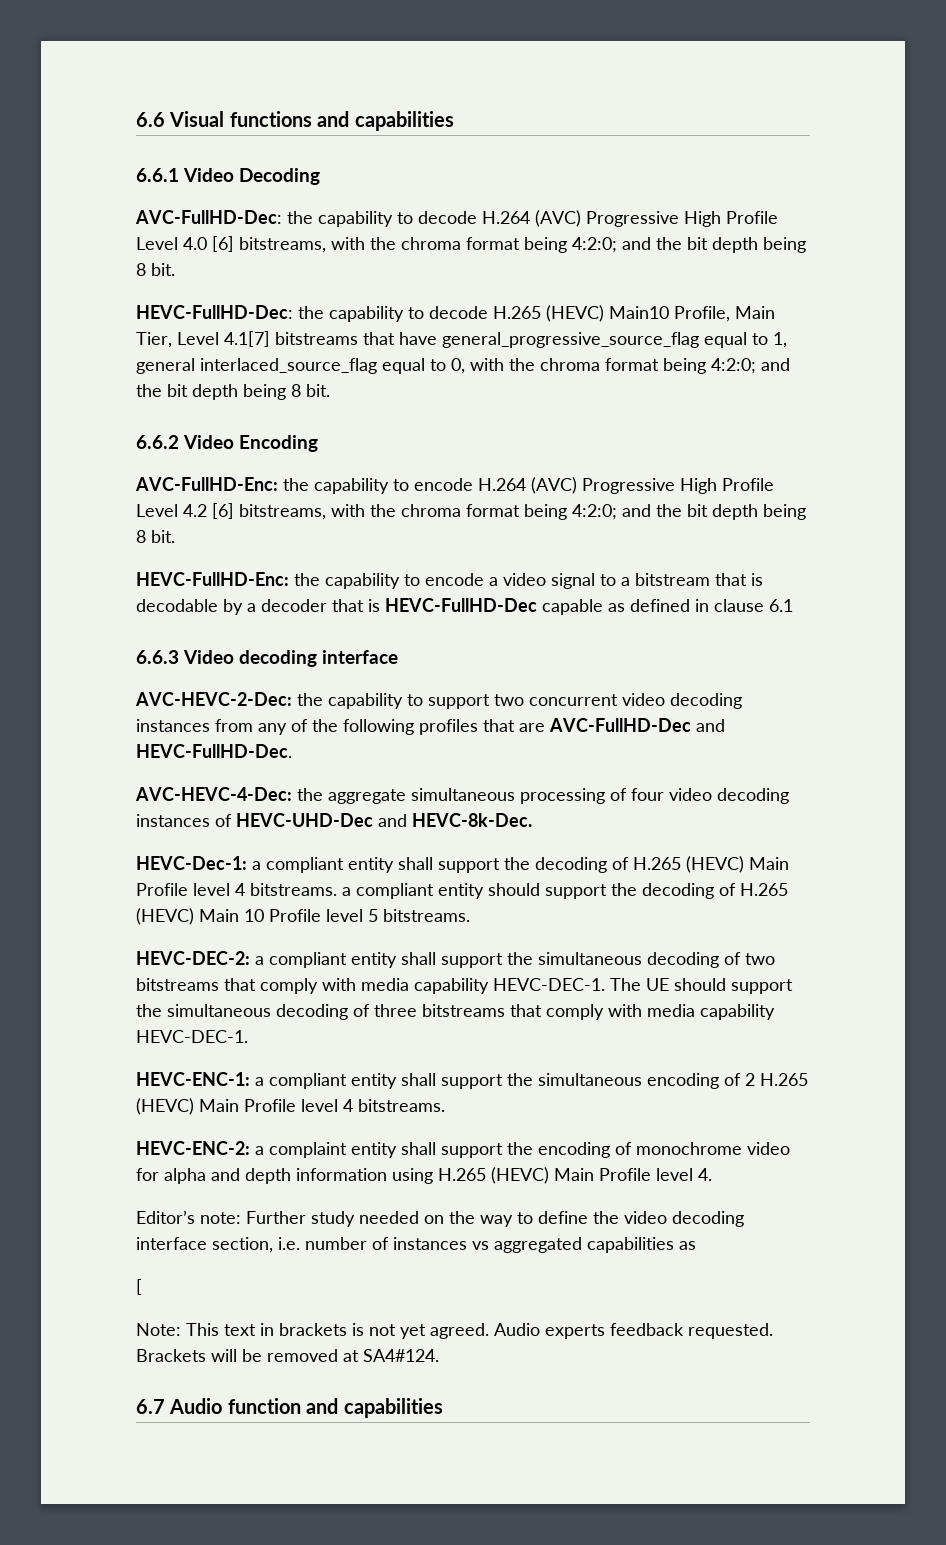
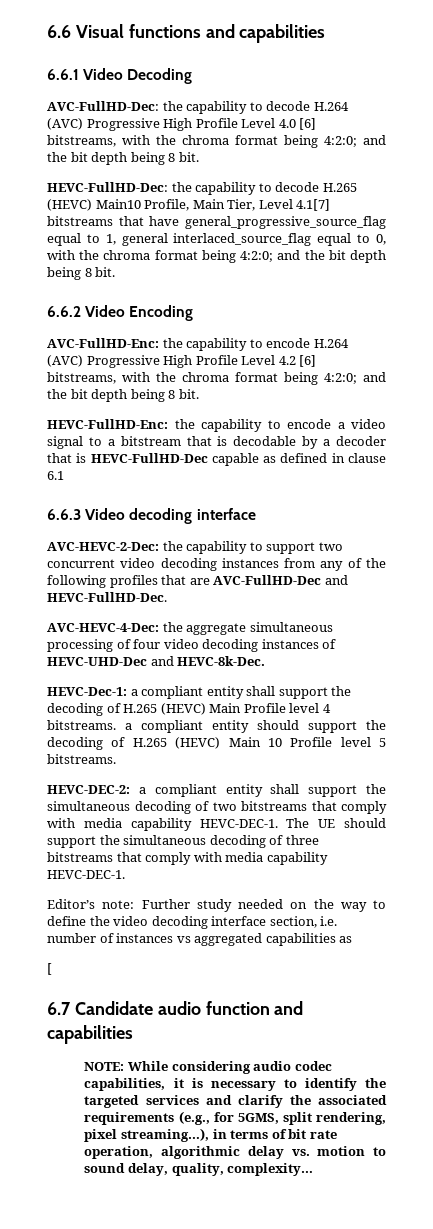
- HEVC-ENC-1: a compliant entity shall support the simultaneous encoding of 2 H.265 (HEVC) Main Profile level 4 bitstreams.
- HEVC-ENC-2: a complaint entity shall support the encoding of monochrome video for alpha and depth information using H.265 (HEVC) Main Profile level 4.
- Note: This text in brackets is not yet agreed. Audio experts feedback requested. Brackets will be removed at SA4#124.
- 6.7 Audio function and capabilities
+ 6.7 Candidate audio function and capabilities
+ NOTE: While considering audio codec capabilities, it is necessary to identify the targeted services and clarify the associated requirements (e.g., for 5GMS, split rendering, pixel streaming…), in terms of bit rate operation, algorithmic delay vs. motion to sound delay, quality, complexity…

